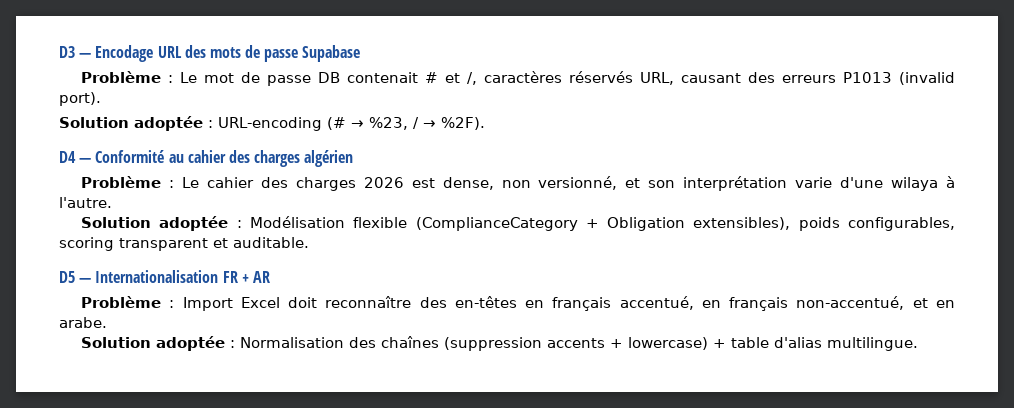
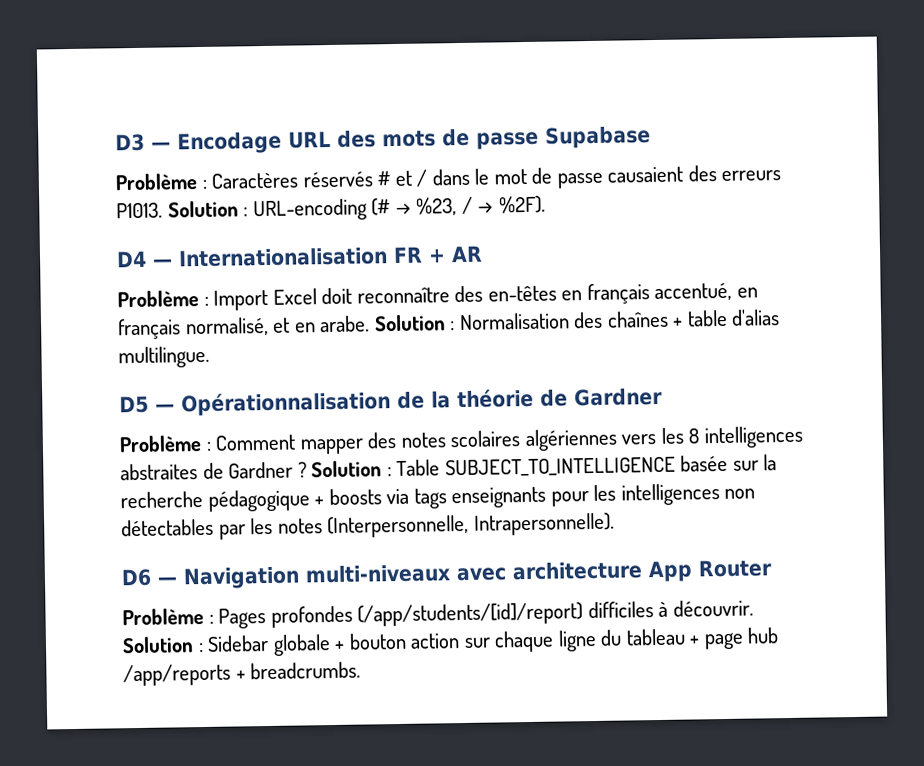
- Problème : Le mot de passe DB contenait # et /, caractères réservés URL, causant des erreurs P1013 (invalid port).
- Solution adoptée : URL-encoding (# → %23, / → %2F).
+ Problème : Caractères réservés # et / dans le mot de passe causaient des erreurs P1013. Solution : URL-encoding (# → %23, / → %2F).
- D4 — Conformité au cahier des charges algérien
- Problème : Le cahier des charges 2026 est dense, non versionné, et son interprétation varie d'une wilaya à l'autre.
- Solution adoptée : Modélisation flexible (ComplianceCategory + Obligation extensibles), poids configurables, scoring transparent et auditable.
- D5 — Internationalisation FR + AR
+ D4 — Internationalisation FR + AR
- Problème : Import Excel doit reconnaître des en-têtes en français accentué, en français non-accentué, et en arabe.
- Solution adoptée : Normalisation des chaînes (suppression accents + lowercase) + table d'alias multilingue.
+ Problème : Import Excel doit reconnaître des en-têtes en français accentué, en français normalisé, et en arabe. Solution : Normalisation des chaînes + table d'alias multilingue.
+ D5 — Opérationnalisation de la théorie de Gardner
+ Problème : Comment mapper des notes scolaires algériennes vers les 8 intelligences abstraites de Gardner ? Solution : Table SUBJECT_TO_INTELLIGENCE basée sur la recherche pédagogique + boosts via tags enseignants pour les intelligences non détectables par les notes (Interpersonnelle, Intrapersonnelle).
+ D6 — Navigation multi-niveaux avec architecture App Router
+ Problème : Pages profondes (/app/students/[id]/report) difficiles à découvrir. Solution : Sidebar globale + bouton action sur chaque ligne du tableau + page hub /app/reports + breadcrumbs.

